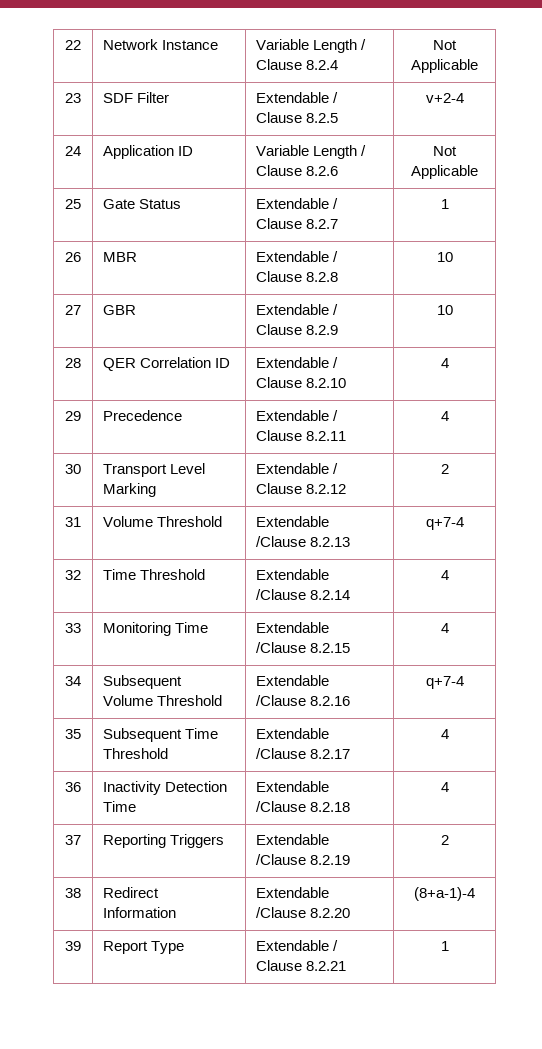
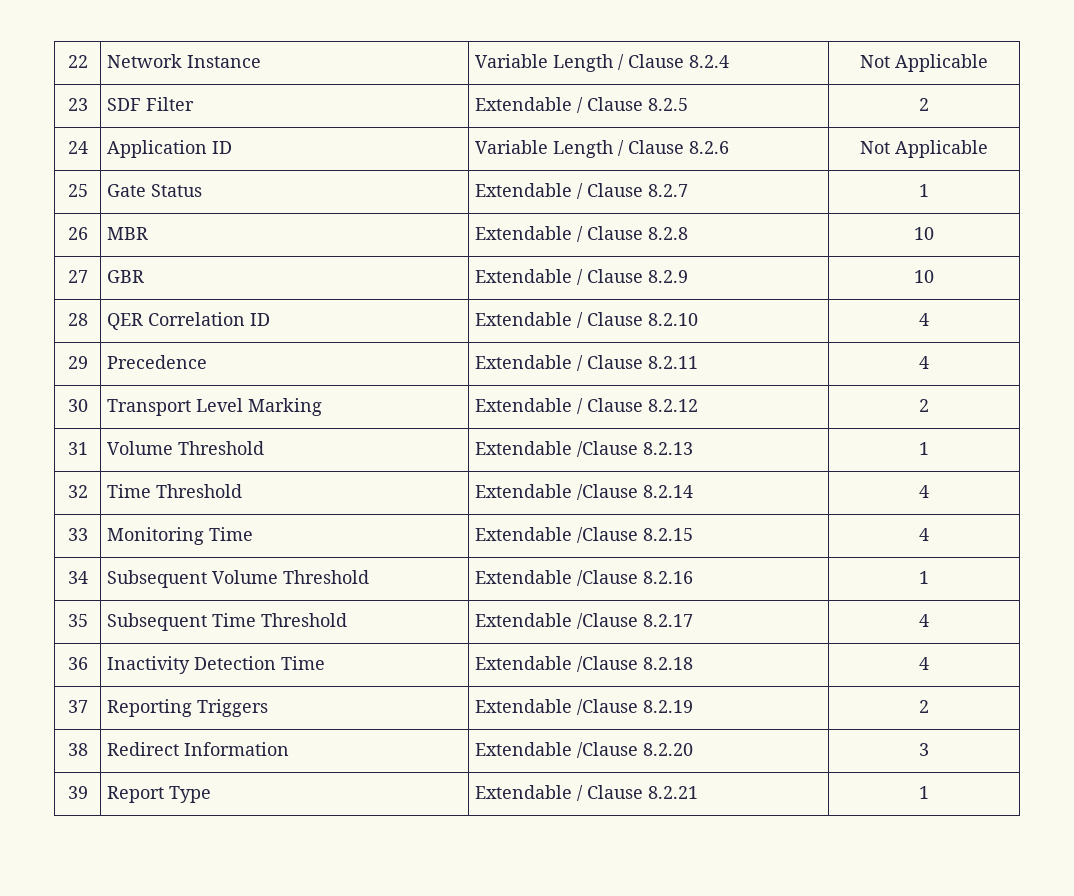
- 23 | SDF Filter | Extendable / Clause 8.2.5 | v+2-4
+ 23 | SDF Filter | Extendable / Clause 8.2.5 | 2
- 31 | Volume Threshold | Extendable /Clause 8.2.13 | q+7-4
+ 31 | Volume Threshold | Extendable /Clause 8.2.13 | 1
- 34 | Subsequent Volume Threshold | Extendable /Clause 8.2.16 | q+7-4
+ 34 | Subsequent Volume Threshold | Extendable /Clause 8.2.16 | 1
- 38 | Redirect Information | Extendable /Clause 8.2.20 | (8+a-1)-4
+ 38 | Redirect Information | Extendable /Clause 8.2.20 | 3

